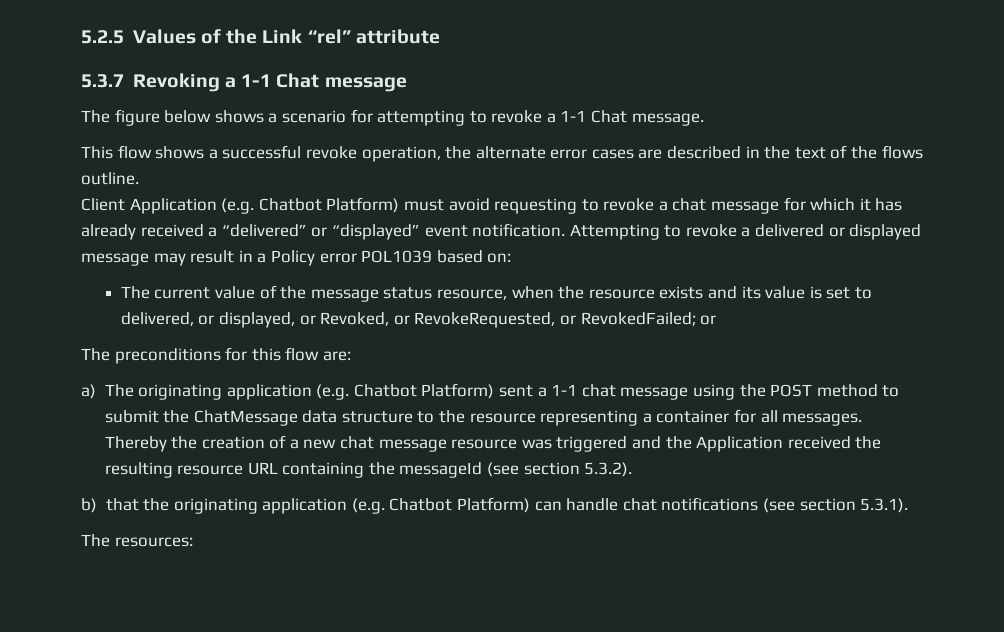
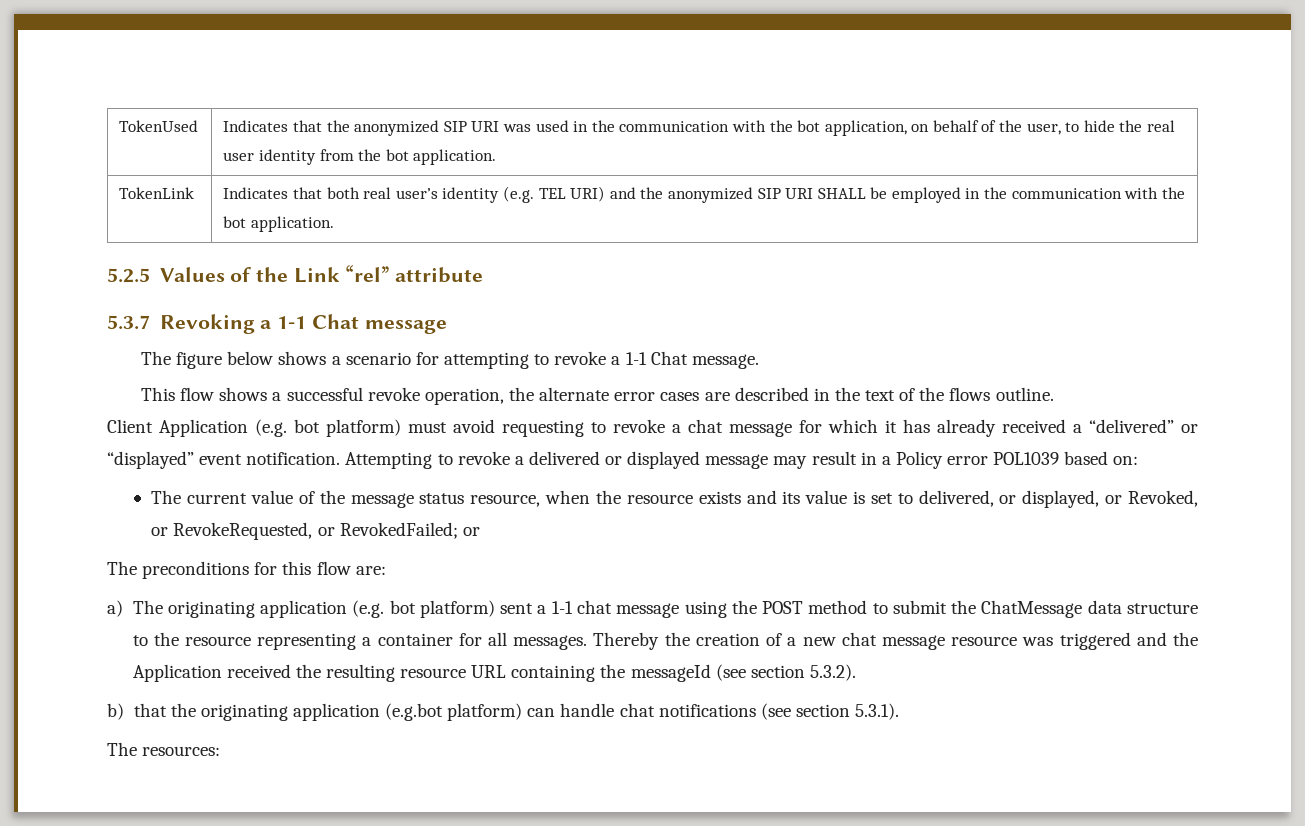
+ TokenUsed | Indicates that the anonymized SIP URI was used in the communication with the bot application, on behalf of the user, to hide the real user identity from the bot application.
+ TokenLink | Indicates that both real user’s identity (e.g. TEL URI) and the anonymized SIP URI SHALL be employed in the communication with the bot application.
- Client Application (e.g. Chatbot Platform) must avoid requesting to revoke a chat message for which it has already received a “delivered” or “displayed” event notification.
+ Client Application (e.g. bot platform) must avoid requesting to revoke a chat message for which it has already received a “delivered” or “displayed” event notification.
- a) The originating application (e.g. Chatbot Platform) sent a 1-1 chat message using the POST method to submit the ChatMessage data structure to the resource representing a container for all messages.
+ a) The originating application (e.g. bot platform) sent a 1-1 chat message using the POST method to submit the ChatMessage data structure to the resource representing a container for all messages.
- b) that the originating application (e.g. Chatbot Platform) can handle chat notifications (see section 5.3.1).
+ b) that the originating application (e.g.bot platform) can handle chat notifications (see section 5.3.1).

